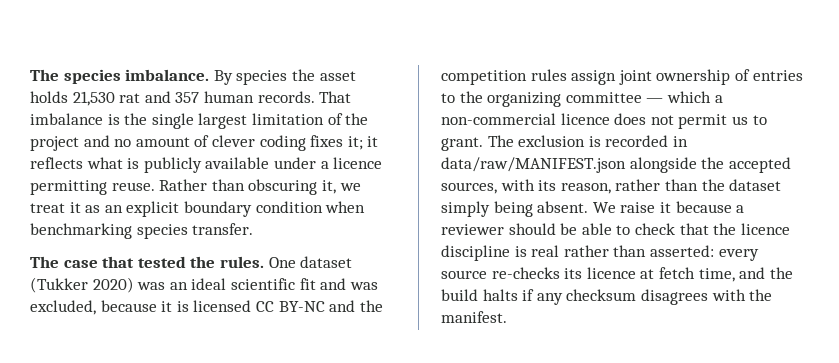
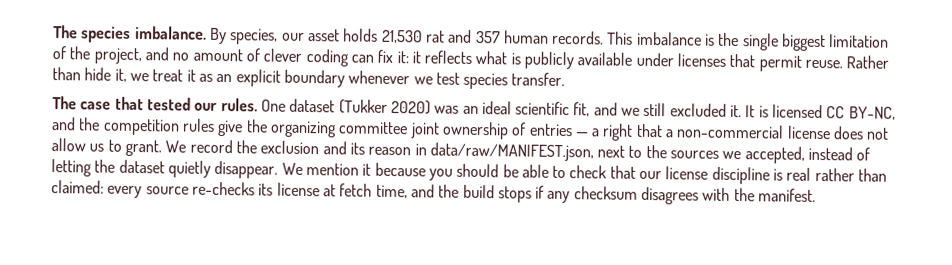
- By species the asset holds 21,530 rat and 357 human records.
+ By species, our asset holds 21,530 rat and 357 human records.
- That imbalance is the single largest limitation of the project and no amount of clever coding fixes it; it reflects what is publicly available under a licence permitting reuse.
+ This imbalance is the single biggest limitation of the project, and no amount of clever coding can fix it: it reflects what is publicly available under licenses that permit reuse.
- Rather than obscuring it, we treat it as an explicit boundary condition when benchmarking species transfer.
+ Rather than hide it, we treat it as an explicit boundary whenever we test species transfer.
- The case that tested the rules.
+ The case that tested our rules.
- One dataset (Tukker 2020) was an ideal scientific fit and was excluded, because it is licensed CC BY-NC and the competition rules assign joint ownership of entries to the organizing committee — which a non-commercial licence does not permit us to grant.
+ One dataset (Tukker 2020) was an ideal scientific fit, and we still excluded it. It is licensed CC BY-NC, and the competition rules give the organizing committee joint ownership of entries — a right that a non-commercial license does not allow us to grant.
- The exclusion is recorded in data/raw/MANIFEST.json alongside the accepted sources, with its reason, rather than the dataset simply being absent. We raise it because a reviewer should be able to check that the licence discipline is real rather than asserted: every source re-checks its licence at fetch time, and the build halts if any checksum disagrees with the manifest.
+ We record the exclusion and its reason in data/raw/MANIFEST.json, next to the sources we accepted, instead of letting the dataset quietly disappear. We mention it because you should be able to check that our license discipline is real rather than claimed: every source re-checks its license at fetch time, and the build stops if any checksum disagrees with the manifest.

